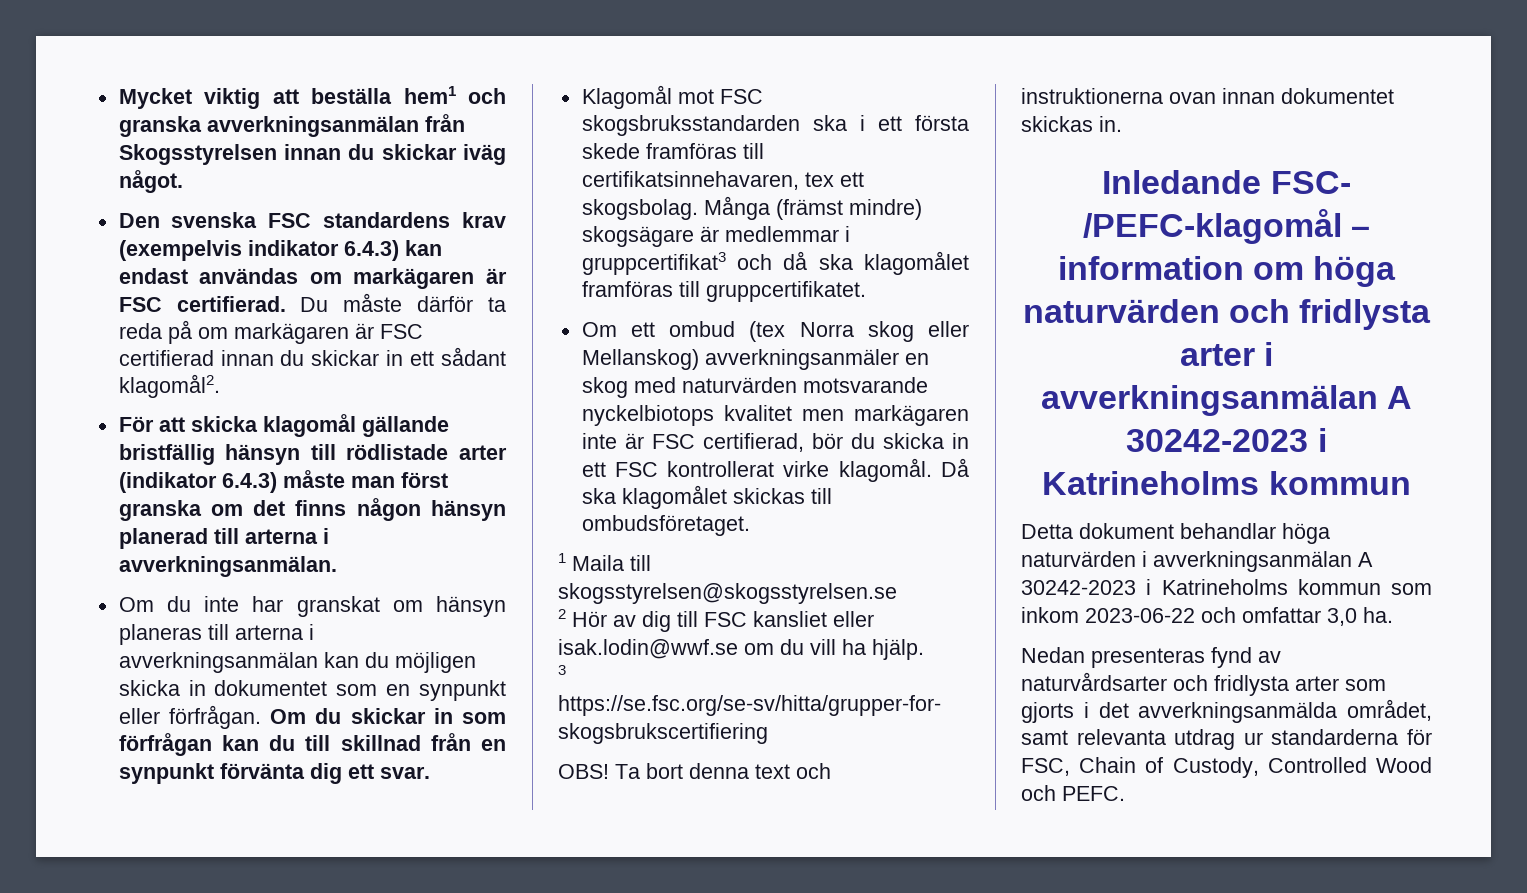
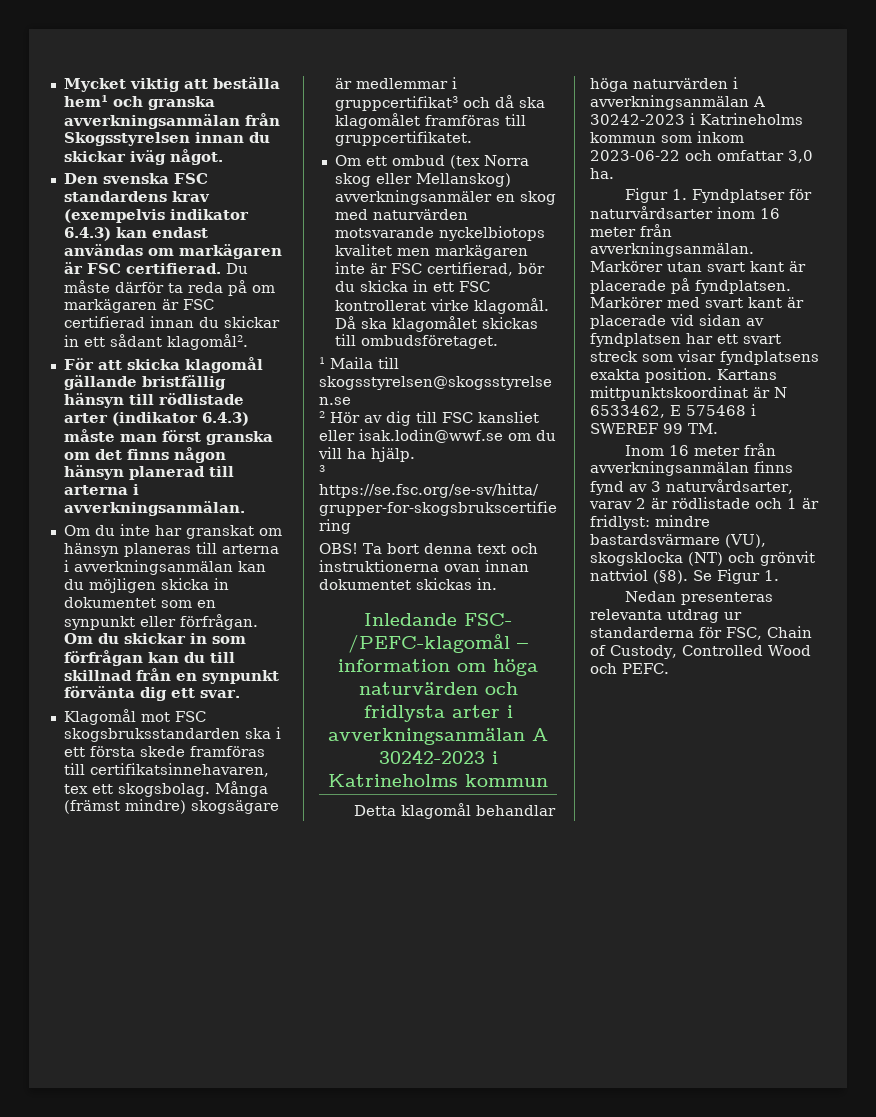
- Detta dokument behandlar höga naturvärden i avverkningsanmälan A 30242-2023 i Katrineholms kommun som inkom 2023-06-22 och omfattar 3,0 ha.
+ Detta klagomål behandlar höga naturvärden i avverkningsanmälan A 30242-2023 i Katrineholms kommun som inkom 2023-06-22 och omfattar 3,0 ha.
- Nedan presenteras fynd av naturvårdsarter och fridlysta arter som gjorts i det avverkningsanmälda området, samt relevanta utdrag ur standarderna för FSC, Chain of Custody, Controlled Wood och PEFC.
+ Figur 1. Fyndplatser för naturvårdsarter inom 16 meter från avverkningsanmälan. Markörer utan svart kant är placerade på fyndplatsen. Markörer med svart kant är placerade vid sidan av fyndplatsen har ett svart streck som visar fyndplatsens exakta position. Kartans mittpunktskoordinat är N 6533462, E 575468 i SWEREF 99 TM.
+ Inom 16 meter från avverkningsanmälan finns fynd av 3 naturvårdsarter, varav 2 är rödlistade och 1 är fridlyst: mindre bastardsvärmare (VU), skogsklocka (NT) och grönvit nattviol (§8). Se Figur 1.
+ Nedan presenteras relevanta utdrag ur standarderna för FSC, Chain of Custody, Controlled Wood och PEFC.

